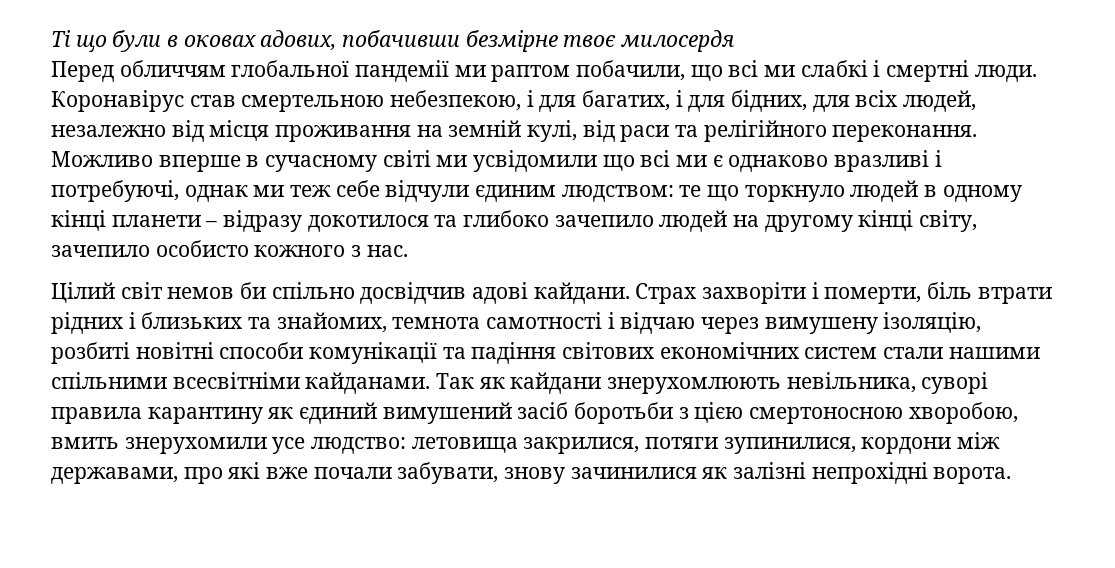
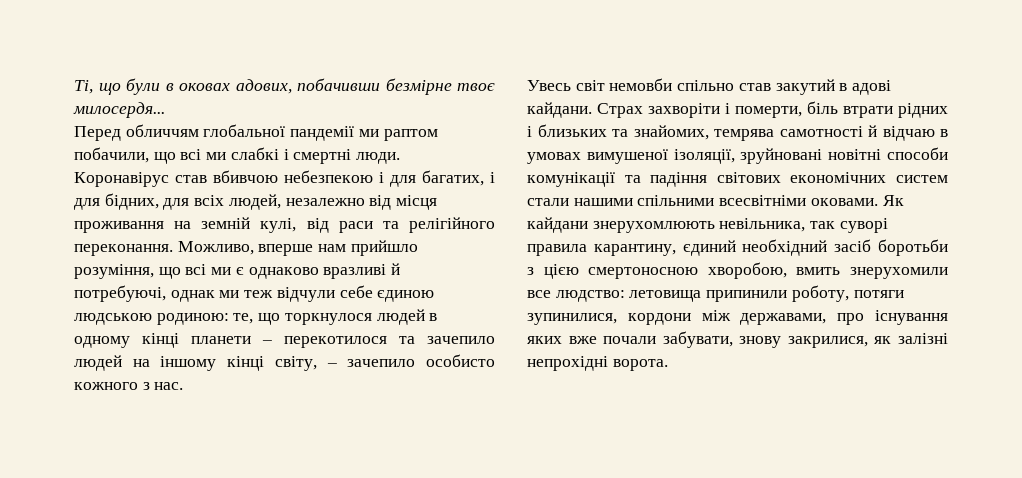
- Ті що були в оковах адових, побачивши безмірне твоє милосердя
+ Ті, що були в оковах адових, побачивши безмірне твоє милосердя...
- Коронавірус став смертельною небезпекою, і для багатих, і для бідних, для всіх людей, незалежно від місця проживання на земній кулі, від раси та релігійного переконання.
+ Коронавірус став вбивчою небезпекою і для багатих, і для бідних, для всіх людей, незалежно від місця проживання на земній кулі, від раси та релігійного переконання.
- Можливо вперше в сучасному світі ми усвідомили що всі ми є однаково вразливі і потребуючі, однак ми теж себе відчули єдиним людством: те що торкнуло людей в одному кінці планети – відразу докотилося та глибоко зачепило людей на другому кінці світу, зачепило особисто кожного з нас.
+ Можливо, вперше нам прийшло розуміння, що всі ми є однаково вразливі й потребуючі, однак ми теж відчули себе єдиною людською родиною: те, що торкнулося людей в одному кінці планети – перекотилося та зачепило людей на іншому кінці світу, – зачепило особисто кожного з нас.
- Цілий світ немов би спільно досвідчив адові кайдани.
+ Увесь світ немовби спільно став закутий в адові кайдани.
- Страх захворіти і померти, біль втрати рідних і близьких та знайомих, темнота самотності і відчаю через вимушену ізоляцію, розбиті новітні способи комунікації та падіння світових економічних систем стали нашими спільними всесвітніми кайданами. Так як кайдани знерухомлюють невільника, суворі правила карантину як єдиний вимушений засіб боротьби з цією смертоносною хворобою, вмить знерухомили усе людство: летовища закрилися, потяги зупинилися, кордони між державами, про які вже почали забувати, знову зачинилися як залізні непрохідні ворота.
+ Страх захворіти і померти, біль втрати рідних і близьких та знайомих, темрява самотності й відчаю в умовах вимушеної ізоляції, зруйновані новітні способи комунікації та падіння світових економічних систем стали нашими спільними всесвітніми оковами. Як кайдани знерухомлюють невільника, так суворі правила карантину, єдиний необхідний засіб боротьби з цією смертоносною хворобою, вмить знерухомили все людство: летовища припинили роботу, потяги зупинилися, кордони між державами, про існування яких вже почали забувати, знову закрилися, як залізні непрохідні ворота.

